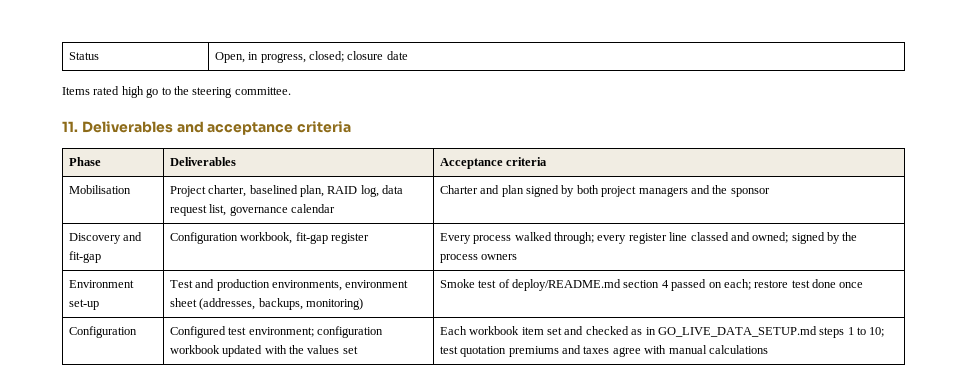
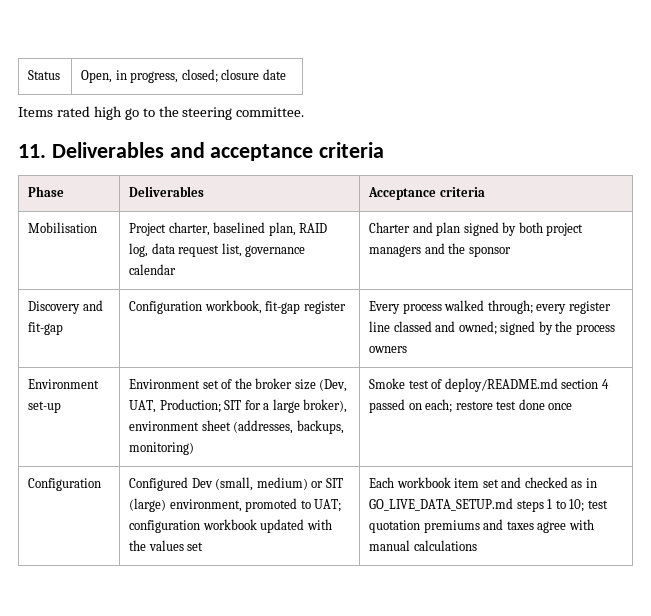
- Environment set-up | Test and production environments, environment sheet (addresses, backups, monitoring) | Smoke test of deploy/README.md section 4 passed on each; restore test done once
+ Environment set-up | Environment set of the broker size (Dev, UAT, Production; SIT for a large broker), environment sheet (addresses, backups, monitoring) | Smoke test of deploy/README.md section 4 passed on each; restore test done once
- Configured test environment; configuration workbook updated with the values set
+ Configured Dev (small, medium) or SIT (large) environment, promoted to UAT; configuration workbook updated with the values set

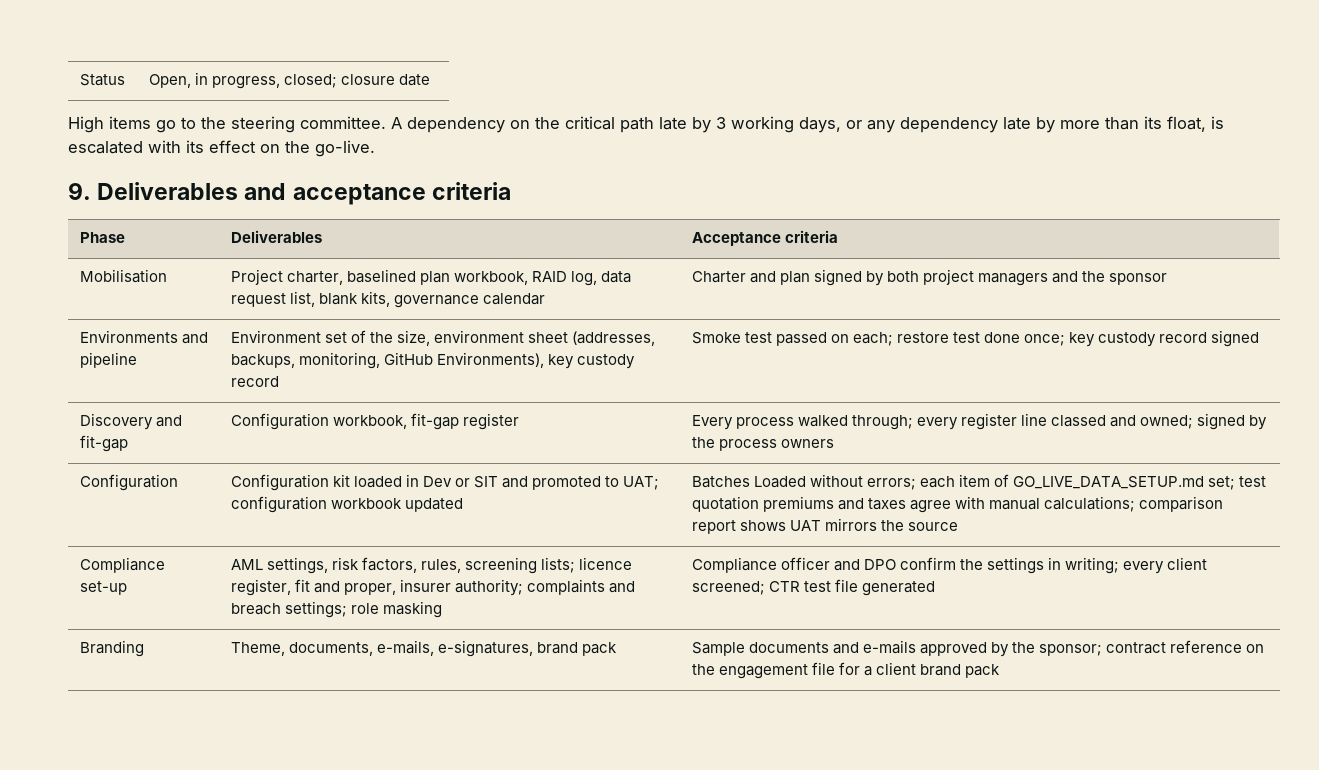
- Items rated high go to the steering committee.
- 11. Deliverables and acceptance criteria
+ High items go to the steering committee. A dependency on the critical path late by 3 working days, or any dependency late by more than its float, is escalated with its effect on the go-live.
+ 9. Deliverables and acceptance criteria
- Mobilisation | Project charter, baselined plan, RAID log, data request list, governance calendar | Charter and plan signed by both project managers and the sponsor
+ Mobilisation | Project charter, baselined plan workbook, RAID log, data request list, blank kits, governance calendar | Charter and plan signed by both project managers and the sponsor
+ Environments and pipeline | Environment set of the size, environment sheet (addresses, backups, monitoring, GitHub Environments), key custody record | Smoke test passed on each; restore test done once; key custody record signed
- Environment set-up | Environment set of the broker size (Dev, UAT, Production; SIT for a large broker), environment sheet (addresses, backups, monitoring) | Smoke test of deploy/README.md section 4 passed on each; restore test done once
- Configuration | Configured Dev (small, medium) or SIT (large) environment, promoted to UAT; configuration workbook updated with the values set | Each workbook item set and checked as in GO_LIVE_DATA_SETUP.md steps 1 to 10; test quotation premiums and taxes agree with manual calculations
+ Configuration | Configuration kit loaded in Dev or SIT and promoted to UAT; configuration workbook updated | Batches Loaded without errors; each item of GO_LIVE_DATA_SETUP.md set; test quotation premiums and taxes agree with manual calculations; comparison report shows UAT mirrors the source
+ Compliance set-up | AML settings, risk factors, rules, screening lists; licence register, fit and proper, insurer authority; complaints and breach settings; role masking | Compliance officer and DPO confirm the settings in writing; every client screened; CTR test file generated
+ Branding | Theme, documents, e-mails, e-signatures, brand pack | Sample documents and e-mails approved by the sponsor; contract reference on the engagement file for a client brand pack

